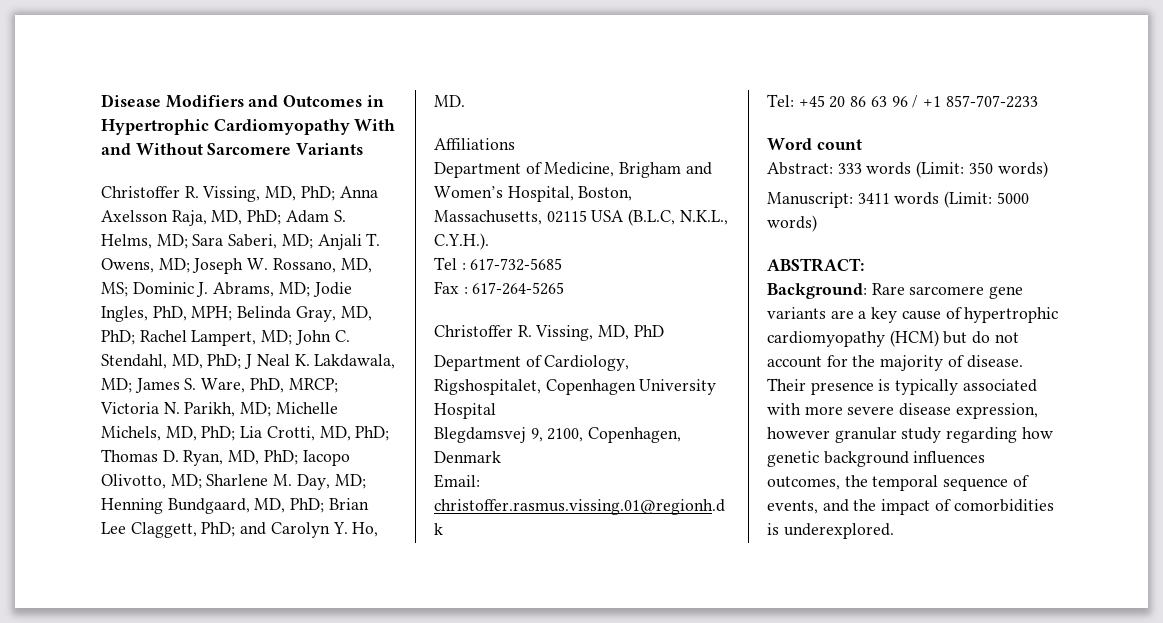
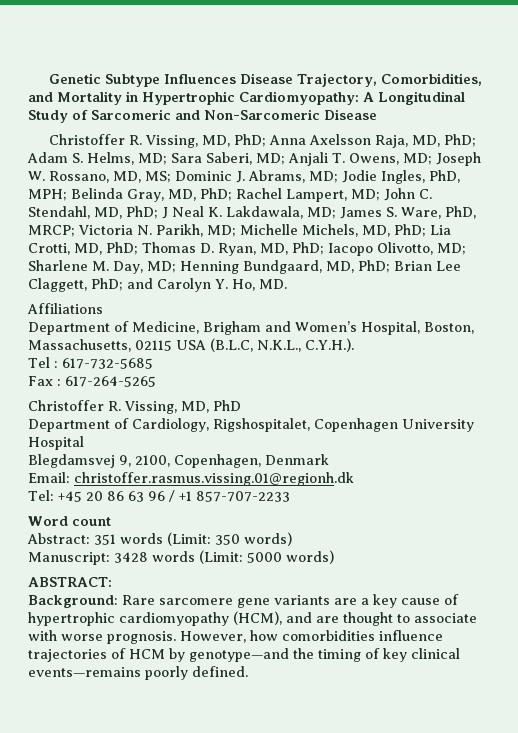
- Disease Modifiers and Outcomes in Hypertrophic Cardiomyopathy With and Without Sarcomere Variants
+ Genetic Subtype Influences Disease Trajectory, Comorbidities, and Mortality in Hypertrophic Cardiomyopathy: A Longitudinal Study of Sarcomeric and Non-Sarcomeric Disease
- Abstract: 333 words (Limit: 350 words)
+ Abstract: 351 words (Limit: 350 words)
- Manuscript: 3411 words (Limit: 5000 words)
+ Manuscript: 3428 words (Limit: 5000 words)
- Background: Rare sarcomere gene variants are a key cause of hypertrophic cardiomyopathy (HCM) but do not account for the majority of disease. Their presence is typically associated with more severe disease expression, however granular study regarding how genetic background influences outcomes, the temporal sequence of events, and the impact of comorbidities is underexplored.
+ Background: Rare sarcomere gene variants are a key cause of hypertrophic cardiomyopathy (HCM), and are thought to associate with worse prognosis. However, how comorbidities influence trajectories of HCM by genotype—and the timing of key clinical events—remains poorly defined.

